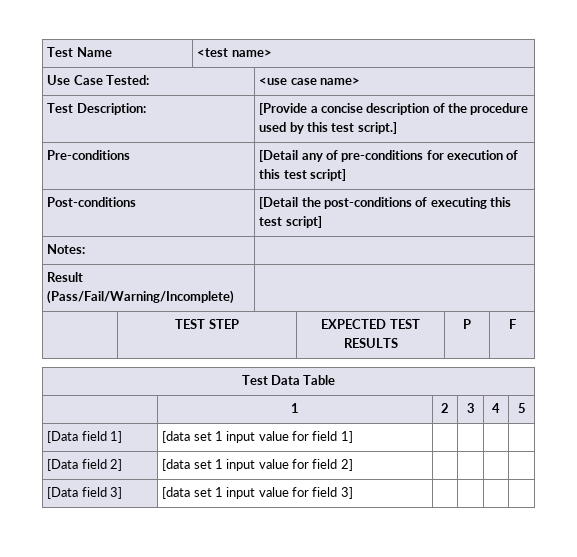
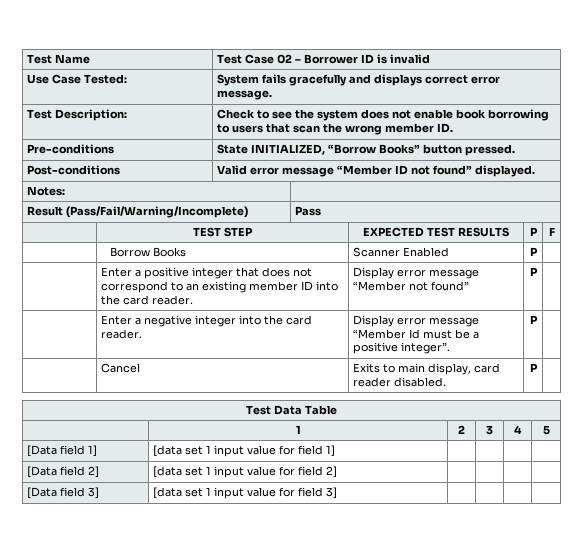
- Test Name | <test name>
- Use Case Tested: | <use case name>
- Test Description: | [Provide a concise description of the procedure used by this test script.]
- Pre-conditions | [Detail any of pre-conditions for execution of this test script]
- Post-conditions | [Detail the post-conditions of executing this test script]
+ Test Name | Test Case 02 – Borrower ID is invalid
+ Use Case Tested: | System fails gracefully and displays correct error message.
+ Test Description: | Check to see the system does not enable book borrowing to users that scan the wrong member ID.
+ Pre-conditions | State INITIALIZED, “Borrow Books” button pressed.
+ Post-conditions | Valid error message “Member ID not found” displayed.
- Result (Pass/Fail/Warning/Incomplete) |
+ Result (Pass/Fail/Warning/Incomplete) | Pass
+ | Borrow Books | Scanner Enabled | P |
+ | Enter a positive integer that does not correspond to an existing member ID into the card reader. | Display error message “Member not found” | P |
+ | Enter a negative integer into the card reader. | Display error message “Member Id must be a positive integer”. | P |
+ | Cancel | Exits to main display, card reader disabled. | P |

